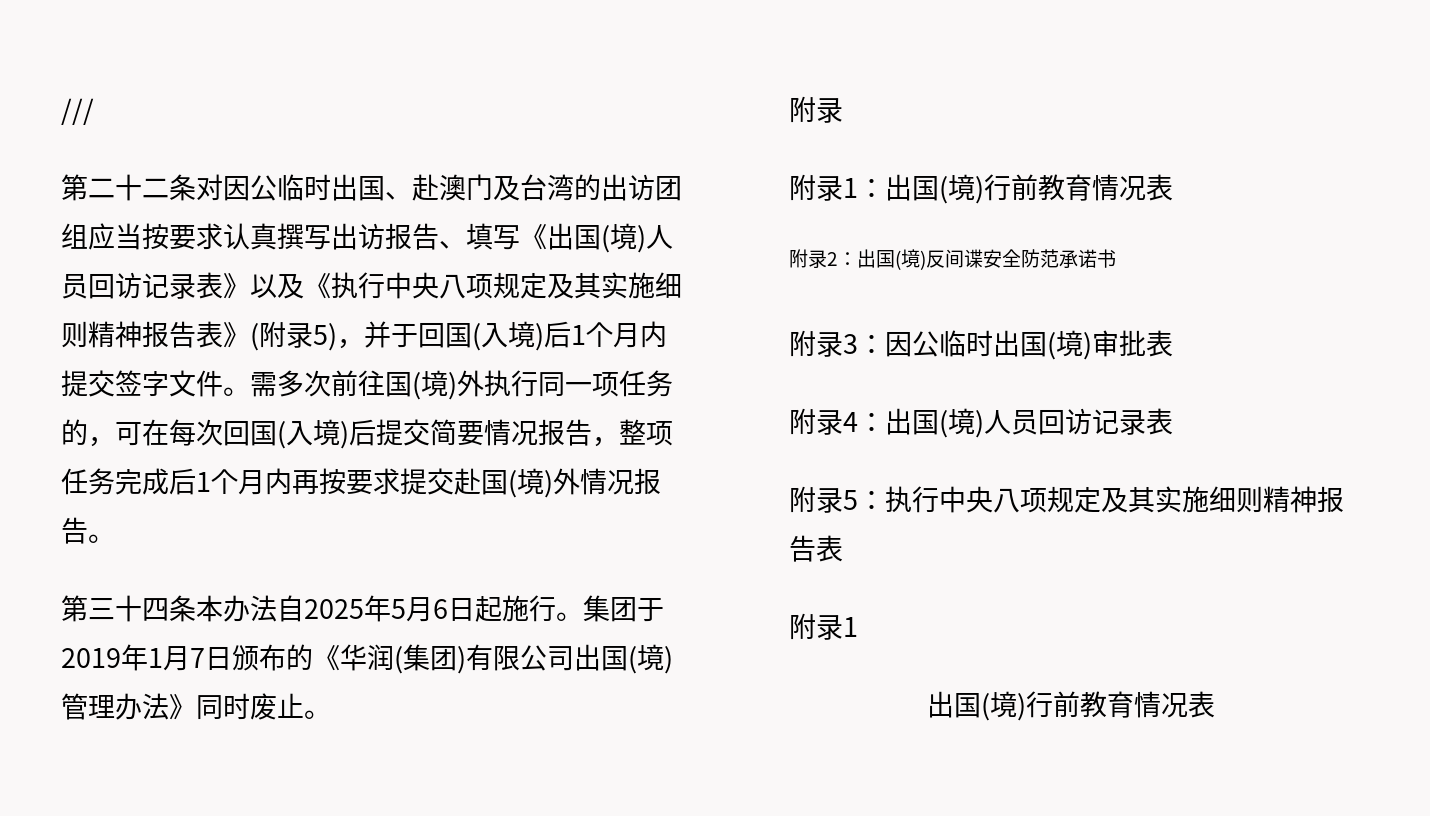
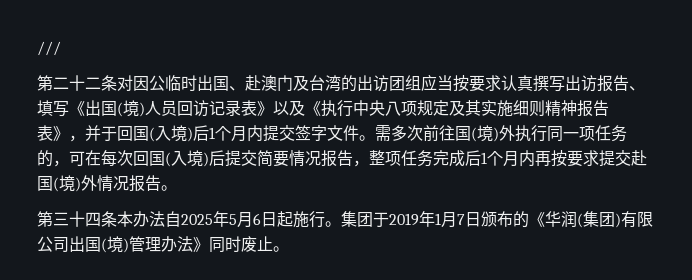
- 第二十二条对因公临时出国、赴澳门及台湾的出访团组应当按要求认真撰写出访报告、填写《出国(境)人员回访记录表》以及《执行中央八项规定及其实施细则精神报告表》(附录5)，并于回国(入境)后1个月内提交签字文件。
+ 第二十二条对因公临时出国、赴澳门及台湾的出访团组应当按要求认真撰写出访报告、填写《出国(境)人员回访记录表》以及《执行中央八项规定及其实施细则精神报告表》，并于回国(入境)后1个月内提交签字文件。
  集团于2019年1月7日颁布的《华润(集团)有限公司出国(境)管理办法》同时废止。
- 附录
- 附录1：出国(境)行前教育情况表
- 附录2：出国(境)反间谍安全防范承诺书
- 附录3：因公临时出国(境)审批表
- 附录4：出国(境)人员回访记录表
- 附录5：执行中央八项规定及其实施细则精神报告表
- 附录1
- 出国(境)行前教育情况表

